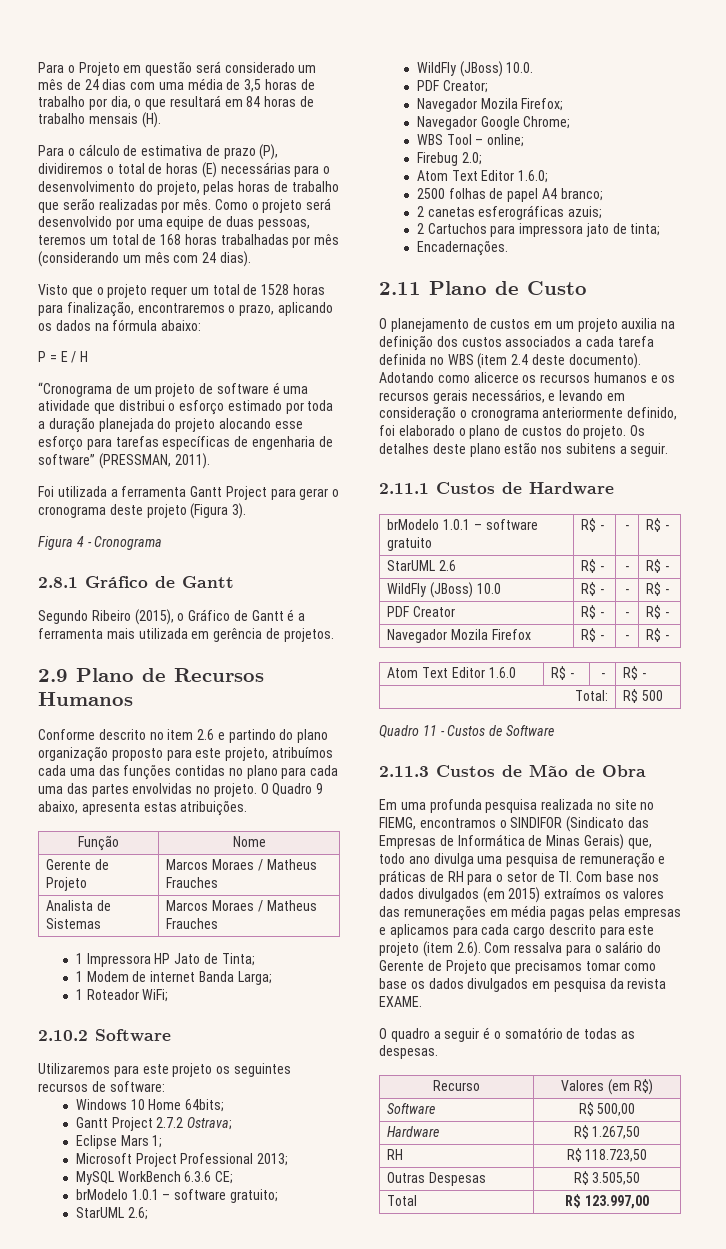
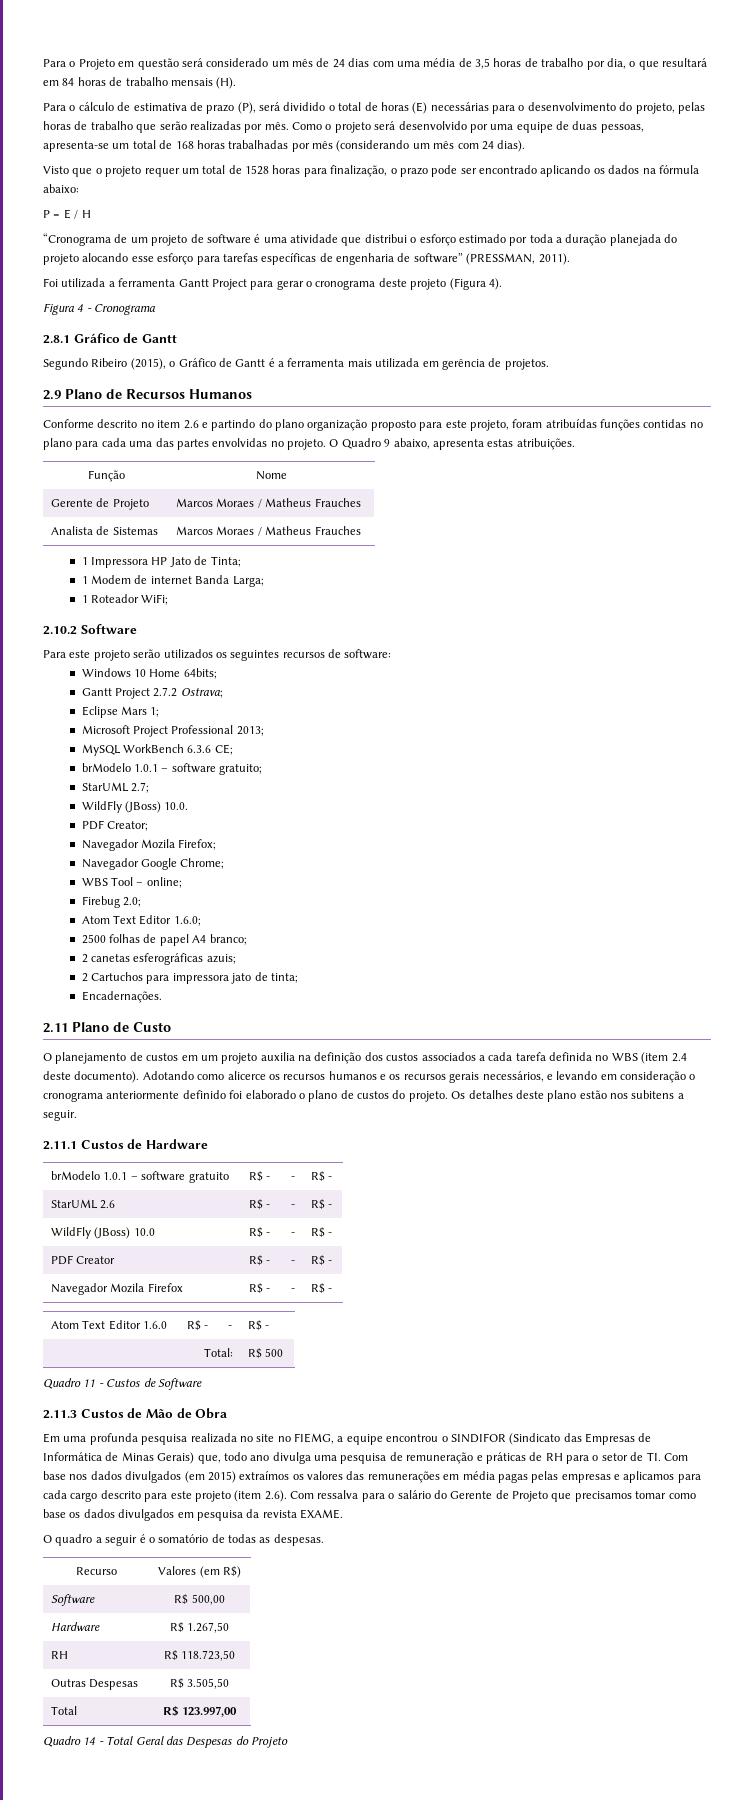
- Para o cálculo de estimativa de prazo (P), dividiremos o total de horas (E) necessárias para o desenvolvimento do projeto, pelas horas de trabalho que serão realizadas por mês.
+ Para o cálculo de estimativa de prazo (P), será dividido o total de horas (E) necessárias para o desenvolvimento do projeto, pelas horas de trabalho que serão realizadas por mês.
- Como o projeto será desenvolvido por uma equipe de duas pessoas, teremos um total de 168 horas trabalhadas por mês (considerando um mês com 24 dias).
+ Como o projeto será desenvolvido por uma equipe de duas pessoas, apresenta-se um total de 168 horas trabalhadas por mês (considerando um mês com 24 dias).
- Visto que o projeto requer um total de 1528 horas para finalização, encontraremos o prazo, aplicando os dados na fórmula abaixo:
+ Visto que o projeto requer um total de 1528 horas para finalização, o prazo pode ser encontrado aplicando os dados na fórmula abaixo:
- Foi utilizada a ferramenta Gantt Project para gerar o cronograma deste projeto (Figura 3).
+ Foi utilizada a ferramenta Gantt Project para gerar o cronograma deste projeto (Figura 4).
- Conforme descrito no item 2.6 e partindo do plano organização proposto para este projeto, atribuímos cada uma das funções contidas no plano para cada uma das partes envolvidas no projeto.
+ Conforme descrito no item 2.6 e partindo do plano organização proposto para este projeto, foram atribuídas funções contidas no plano para cada uma das partes envolvidas no projeto.
- Utilizaremos para este projeto os seguintes recursos de software:
+ Para este projeto serão utilizados os seguintes recursos de software:
- StarUML 2.6;
+ StarUML 2.7;
- Adotando como alicerce os recursos humanos e os recursos gerais necessários, e levando em consideração o cronograma anteriormente definido, foi elaborado o plano de custos do projeto.
+ Adotando como alicerce os recursos humanos e os recursos gerais necessários, e levando em consideração o cronograma anteriormente definido foi elaborado o plano de custos do projeto.
- Em uma profunda pesquisa realizada no site no FIEMG, encontramos o SINDIFOR (Sindicato das Empresas de Informática de Minas Gerais) que, todo ano divulga uma pesquisa de remuneração e práticas de RH para o setor de TI. Com base nos dados divulgados (em 2015) extraímos os valores das remunerações em média pagas pelas empresas e aplicamos para cada cargo descrito para este projeto (item 2.6). Com ressalva para o salário do Gerente de Projeto que precisamos tomar como base os dados divulgados em pesquisa da revista EXAME.
+ Em uma profunda pesquisa realizada no site no FIEMG, a equipe encontrou o SINDIFOR (Sindicato das Empresas de Informática de Minas Gerais) que, todo ano divulga uma pesquisa de remuneração e práticas de RH para o setor de TI. Com base nos dados divulgados (em 2015) extraímos os valores das remunerações em média pagas pelas empresas e aplicamos para cada cargo descrito para este projeto (item 2.6). Com ressalva para o salário do Gerente de Projeto que precisamos tomar como base os dados divulgados em pesquisa da revista EXAME.
+ Quadro 14 - Total Geral das Despesas do Projeto

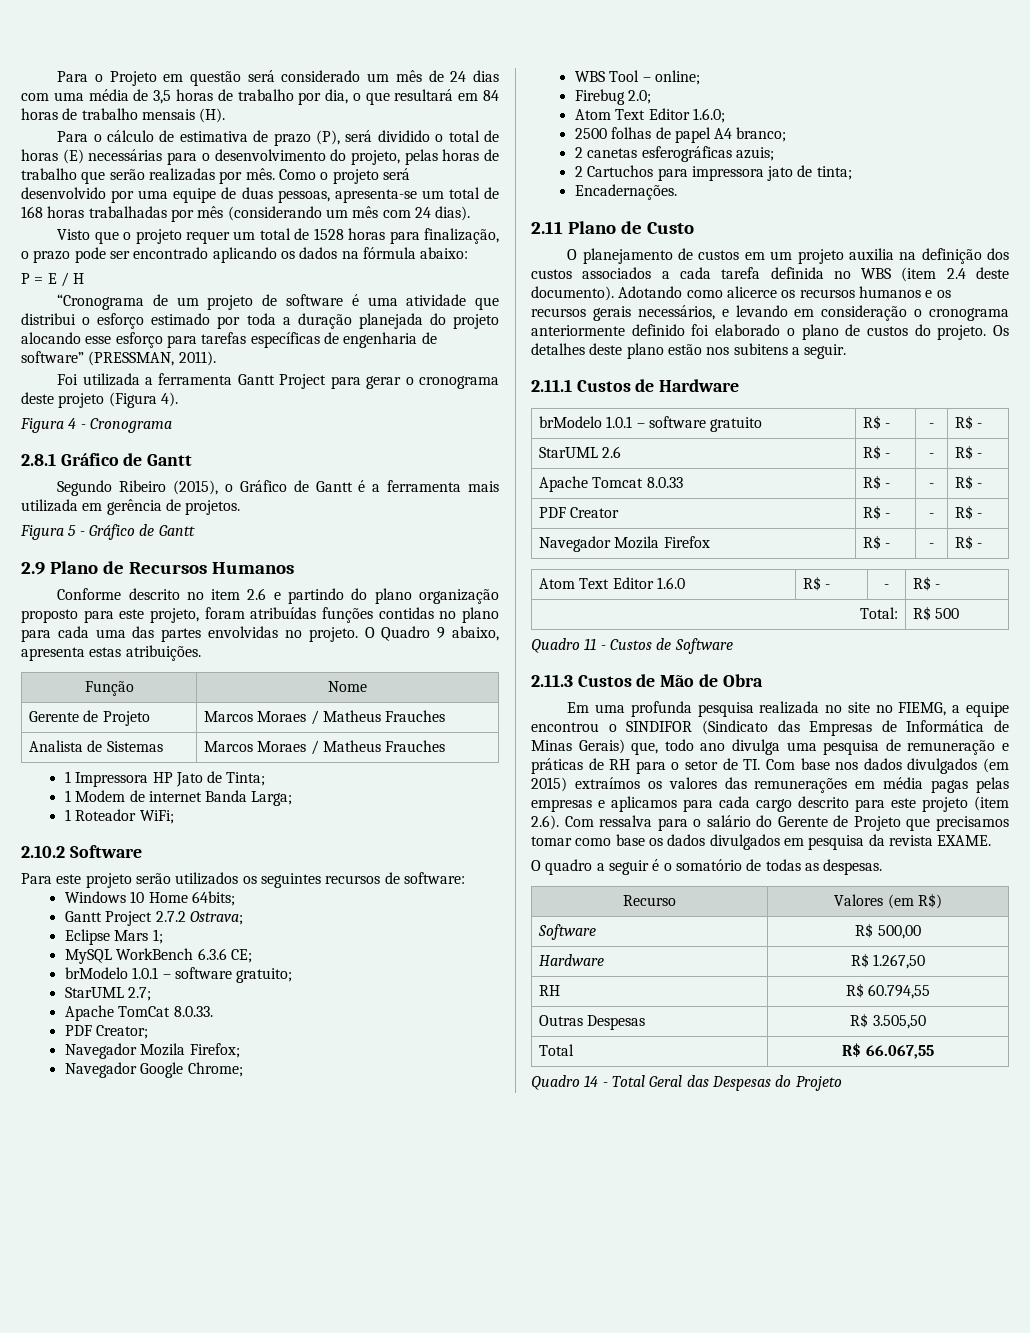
+ Figura 5 - Gráfico de Gantt
- Microsoft Project Professional 2013;
- WildFly (JBoss) 10.0.
+ Apache TomCat 8.0.33.
- WildFly (JBoss) 10.0 | R$ - | - | R$ -
+ Apache Tomcat 8.0.33 | R$ - | - | R$ -
- RH | R$ 118.723,50
+ RH | R$ 60.794,55
- Total | R$ 123.997,00
+ Total | R$ 66.067,55

